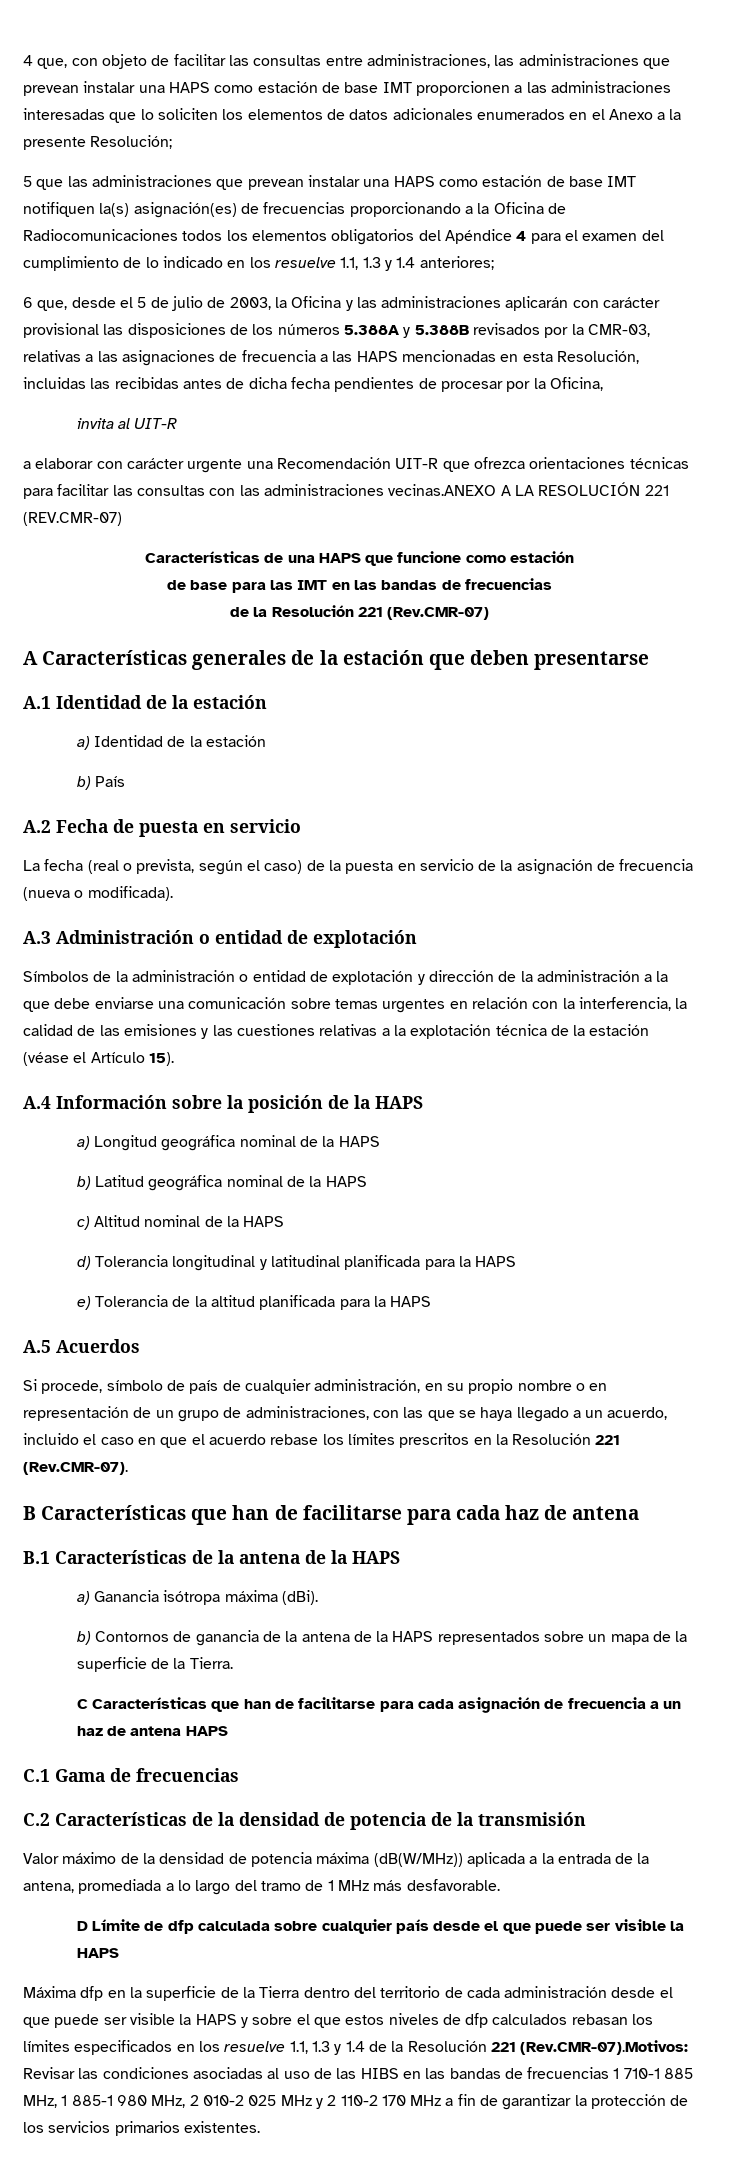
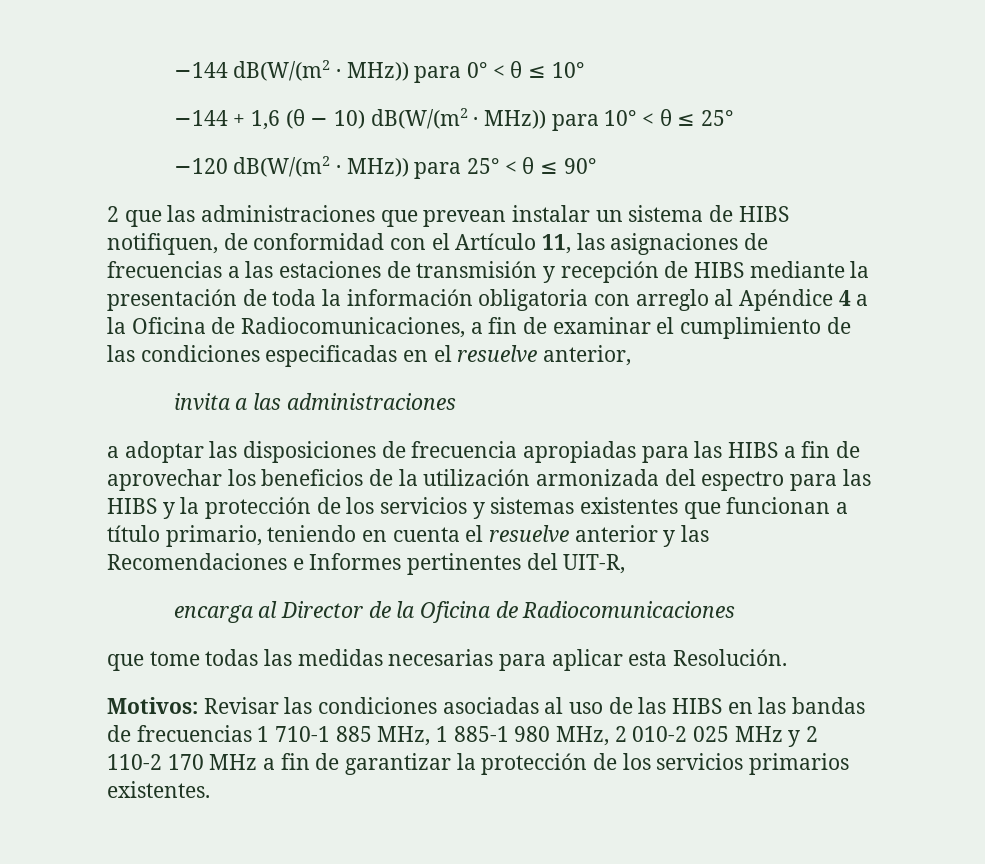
- 4 que, con objeto de facilitar las consultas entre administraciones, las administraciones que prevean instalar una HAPS como estación de base IMT proporcionen a las administraciones interesadas que lo soliciten los elementos de datos adicionales enumerados en el Anexo a la presente Resolución;
- 5 que las administraciones que prevean instalar una HAPS como estación de base IMT notifiquen la(s) asignación(es) de frecuencias proporcionando a la Oficina de Radiocomunicaciones todos los elementos obligatorios del Apéndice 4 para el examen del cumplimiento de lo indicado en los resuelve 1.1, 1.3 y 1.4 anteriores;
- 6 que, desde el 5 de julio de 2003, la Oficina y las administraciones aplicarán con carácter provisional las disposiciones de los números 5.388A y 5.388B revisados por la CMR-03, relativas a las asignaciones de frecuencia a las HAPS mencionadas en esta Resolución, incluidas las recibidas antes de dicha fecha pendientes de procesar por la Oficina,
- invita al UIT-R
- a elaborar con carácter urgente una Recomendación UIT-R que ofrezca orientaciones técnicas para facilitar las consultas con las administraciones vecinas.ANEXO A LA RESOLUCIÓN 221 (REV.CMR-07)
- Características de una HAPS que funcione como estación
- de base para las IMT en las bandas de frecuencias
- de la Resolución 221 (Rev.CMR-07)
- A Características generales de la estación que deben presentarse
- A.1 Identidad de la estación
- a) Identidad de la estación
- b) País
- A.2 Fecha de puesta en servicio
- La fecha (real o prevista, según el caso) de la puesta en servicio de la asignación de frecuencia (nueva o modificada).
- A.3 Administración o entidad de explotación
- Símbolos de la administración o entidad de explotación y dirección de la administración a la que debe enviarse una comunicación sobre temas urgentes en relación con la interferencia, la calidad de las emisiones y las cuestiones relativas a la explotación técnica de la estación (véase el Artículo 15).
- A.4 Información sobre la posición de la HAPS
- a) Longitud geográfica nominal de la HAPS
- b) Latitud geográfica nominal de la HAPS
- c) Altitud nominal de la HAPS
- d) Tolerancia longitudinal y latitudinal planificada para la HAPS
- e) Tolerancia de la altitud planificada para la HAPS
- A.5 Acuerdos
- Si procede, símbolo de país de cualquier administración, en su propio nombre o en representación de un grupo de administraciones, con las que se haya llegado a un acuerdo, incluido el caso en que el acuerdo rebase los límites prescritos en la Resolución 221 (Rev.CMR-07).
- B Características que han de facilitarse para cada haz de antena
- B.1 Características de la antena de la HAPS
- a) Ganancia isótropa máxima (dBi).
- b) Contornos de ganancia de la antena de la HAPS representados sobre un mapa de la superficie de la Tierra.
- C Características que han de facilitarse para cada asignación de frecuencia a un haz de antena HAPS
- C.1 Gama de frecuencias
- C.2 Características de la densidad de potencia de la transmisión
- Valor máximo de la densidad de potencia máxima (dB(W/MHz)) aplicada a la entrada de la antena, promediada a lo largo del tramo de 1 MHz más desfavorable.
- D Límite de dfp calculada sobre cualquier país desde el que puede ser visible la HAPS
- Máxima dfp en la superficie de la Tierra dentro del territorio de cada administración desde el que puede ser visible la HAPS y sobre el que estos niveles de dfp calculados rebasan los límites especificados en los resuelve 1.1, 1.3 y 1.4 de la Resolución 221 (Rev.CMR-07).Motivos: Revisar las condiciones asociadas al uso de las HIBS en las bandas de frecuencias 1 710-1 885 MHz, 1 885-1 980 MHz, 2 010-2 025 MHz y 2 110-2 170 MHz a fin de garantizar la protección de los servicios primarios existentes.
+ −144 dB(W/(m2 · MHz)) para 0° < θ ≤ 10°
+ −144 + 1,6 (θ − 10) dB(W/(m2 · MHz)) para 10° < θ ≤ 25°
+ −120 dB(W/(m2 · MHz)) para 25° < θ ≤ 90°
+ 2 que las administraciones que prevean instalar un sistema de HIBS notifiquen, de conformidad con el Artículo 11, las asignaciones de frecuencias a las estaciones de transmisión y recepción de HIBS mediante la presentación de toda la información obligatoria con arreglo al Apéndice 4 a la Oficina de Radiocomunicaciones, a fin de examinar el cumplimiento de las condiciones especificadas en el resuelve anterior,
+ invita a las administraciones
+ a adoptar las disposiciones de frecuencia apropiadas para las HIBS a fin de aprovechar los beneficios de la utilización armonizada del espectro para las HIBS y la protección de los servicios y sistemas existentes que funcionan a título primario, teniendo en cuenta el resuelve anterior y las Recomendaciones e Informes pertinentes del UIT-R,
+ encarga al Director de la Oficina de Radiocomunicaciones
+ que tome todas las medidas necesarias para aplicar esta Resolución.
+ Motivos: Revisar las condiciones asociadas al uso de las HIBS en las bandas de frecuencias 1 710-1 885 MHz, 1 885-1 980 MHz, 2 010-2 025 MHz y 2 110-2 170 MHz a fin de garantizar la protección de los servicios primarios existentes.

